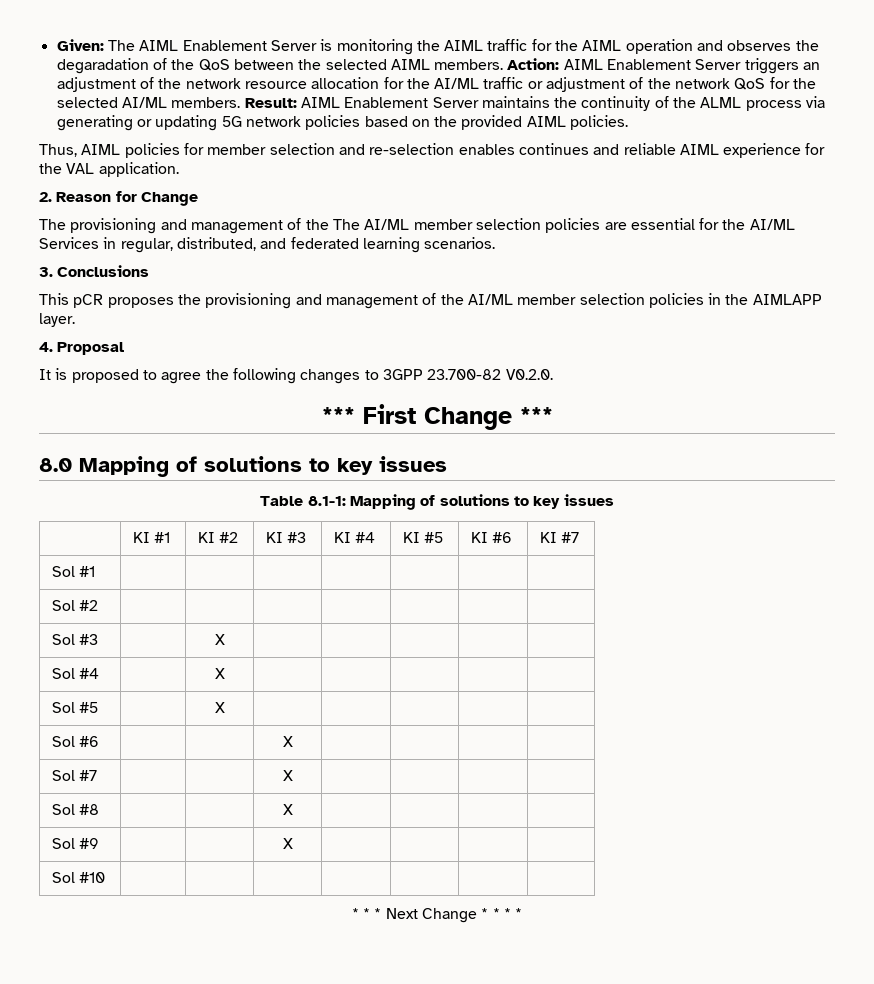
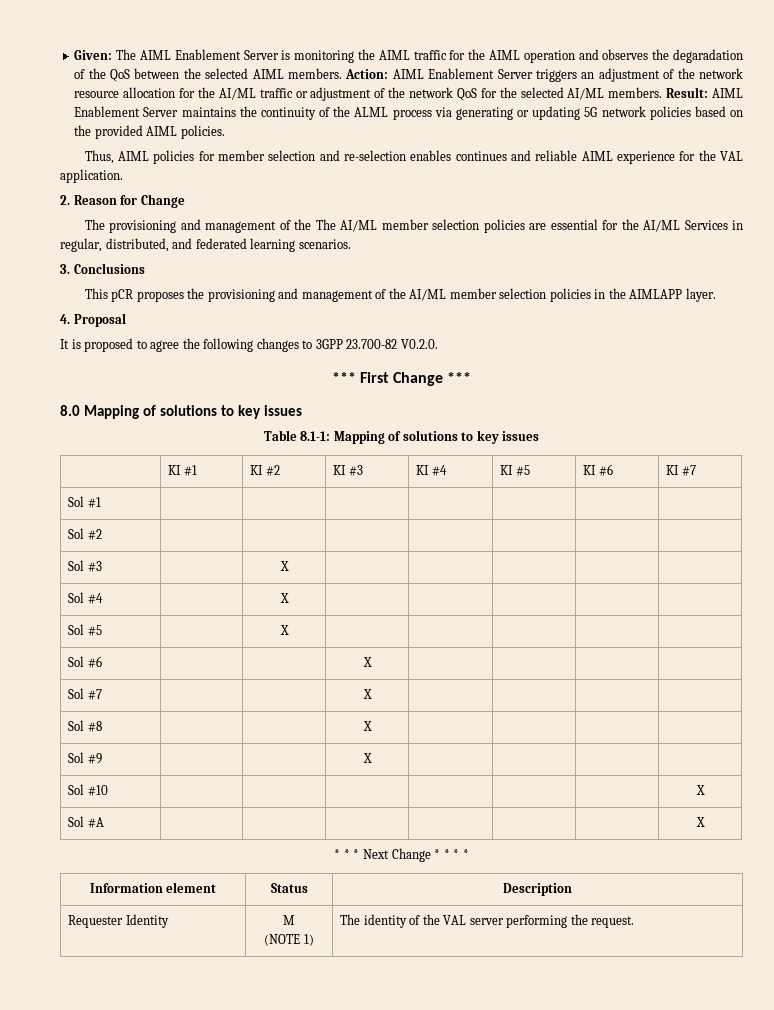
- Sol #10 | | | | | | |
+ Sol #10 | | | | | | | X
+ Sol #A | | | | | | | X
+ Information element | Status | Description
+ Requester Identity | M
+ (NOTE 1) | The identity of the VAL server performing the request.

